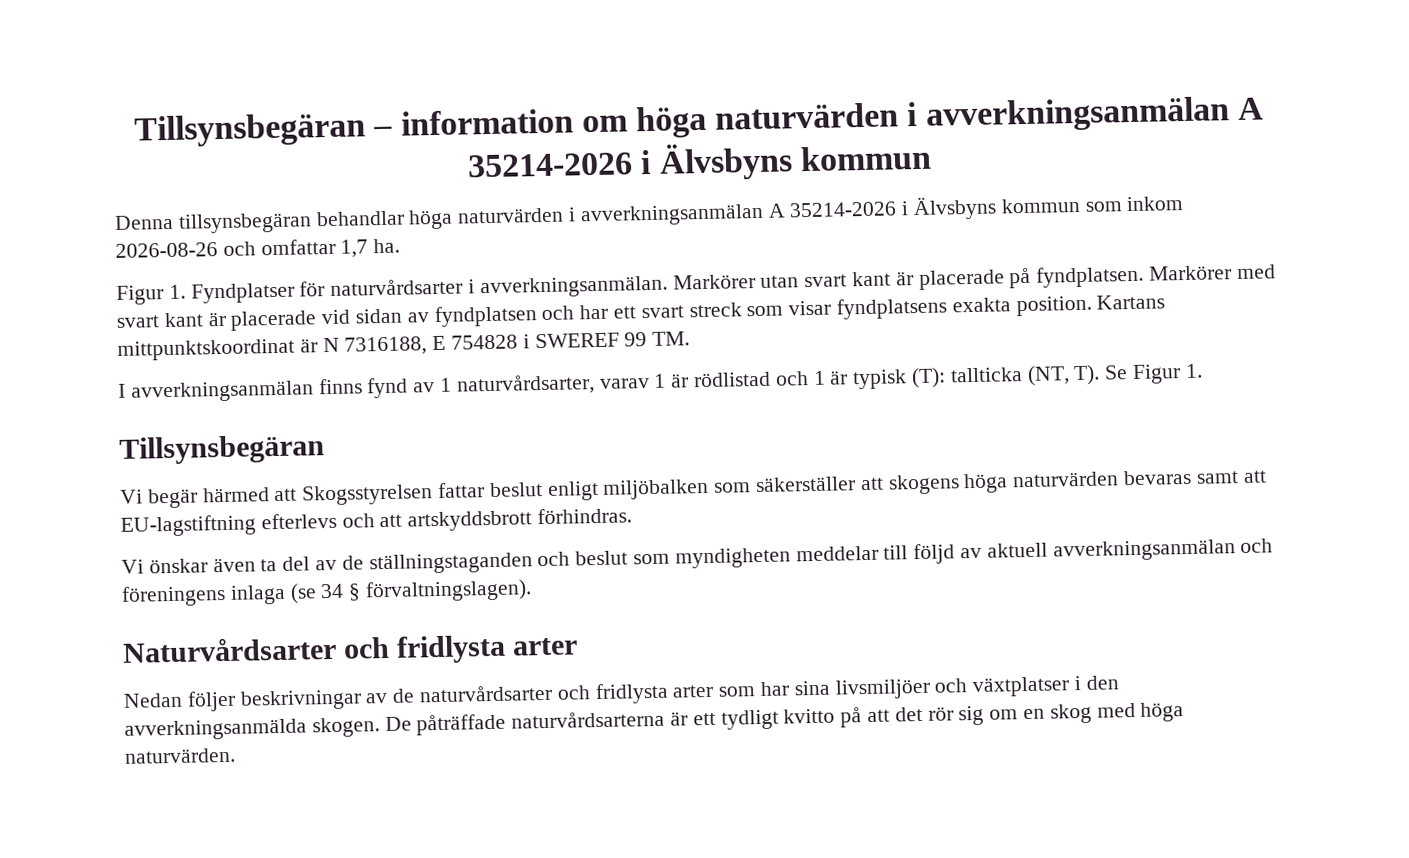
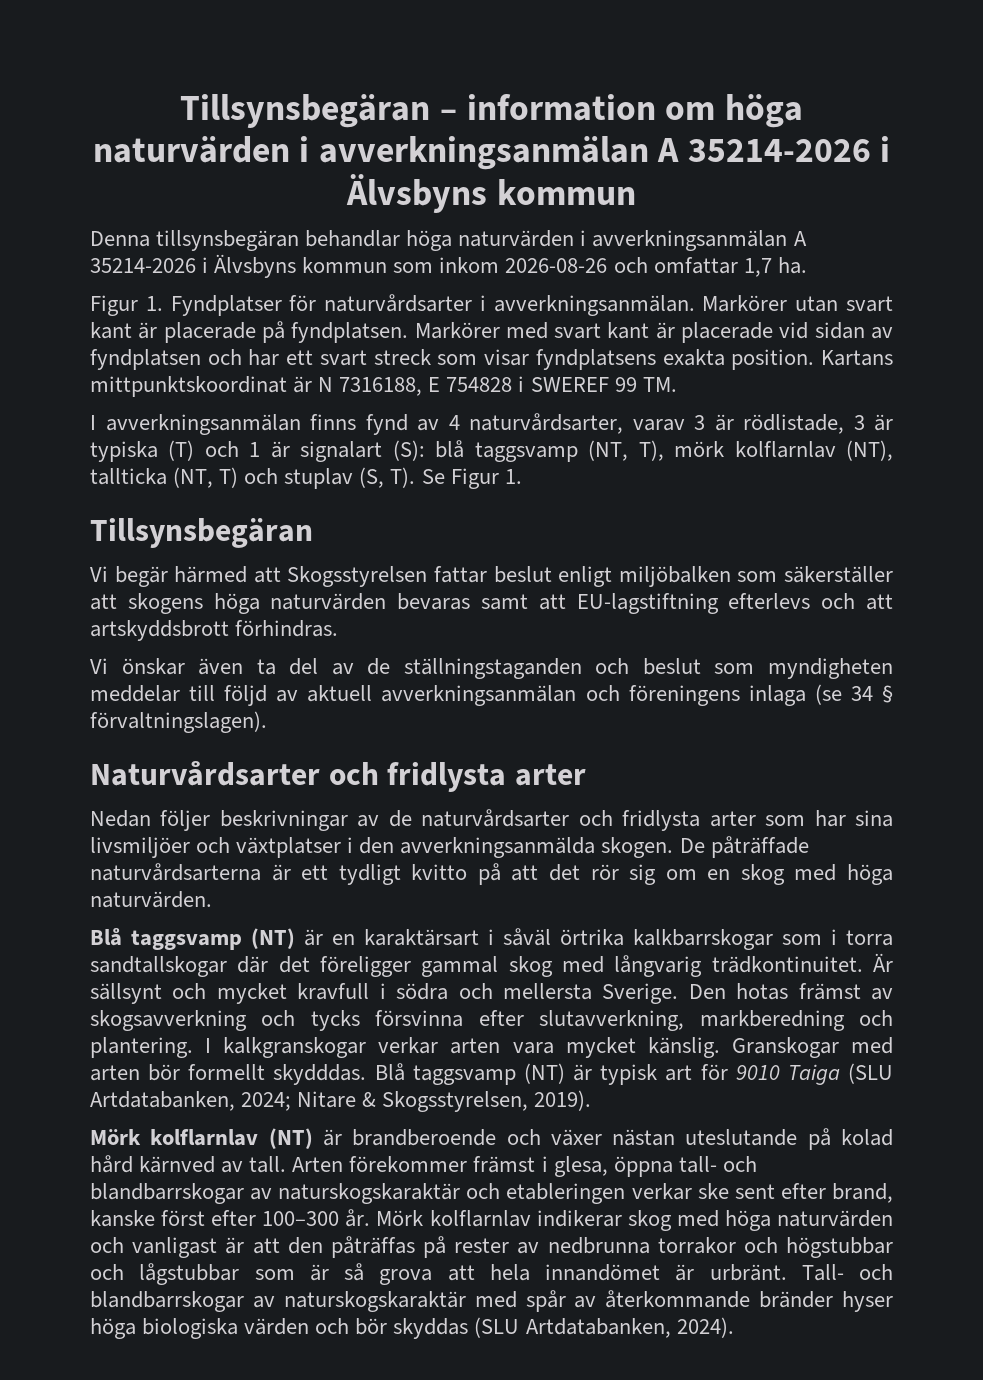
- I avverkningsanmälan finns fynd av 1 naturvårdsarter, varav 1 är rödlistad och 1 är typisk (T): tallticka (NT, T). Se Figur 1.
+ I avverkningsanmälan finns fynd av 4 naturvårdsarter, varav 3 är rödlistade, 3 är typiska (T) och 1 är signalart (S): blå taggsvamp (NT, T), mörk kolflarnlav (NT), tallticka (NT, T) och stuplav (S, T). Se Figur 1.
+ Blå taggsvamp (NT) är en karaktärsart i såväl örtrika kalkbarrskogar som i torra sandtallskogar där det föreligger gammal skog med långvarig trädkontinuitet. Är sällsynt och mycket kravfull i södra och mellersta Sverige. Den hotas främst av skogsavverkning och tycks försvinna efter slutavverkning, markberedning och plantering. I kalkgranskogar verkar arten vara mycket känslig. Granskogar med arten bör formellt skydddas. Blå taggsvamp (NT) är typisk art för 9010 Taiga (SLU Artdatabanken, 2024; Nitare & Skogsstyrelsen, 2019).
+ Mörk kolflarnlav (NT) är brandberoende och växer nästan uteslutande på kolad hård kärnved av tall. Arten förekommer främst i glesa, öppna tall- och blandbarrskogar av naturskogskaraktär och etableringen verkar ske sent efter brand, kanske först efter 100–300 år. Mörk kolflarnlav indikerar skog med höga naturvärden och vanligast är att den påträffas på rester av nedbrunna torrakor och högstubbar och lågstubbar som är så grova att hela innandömet är urbränt. Tall- och blandbarrskogar av naturskogskaraktär med spår av återkommande bränder hyser höga biologiska värden och bör skyddas (SLU Artdatabanken, 2024).

